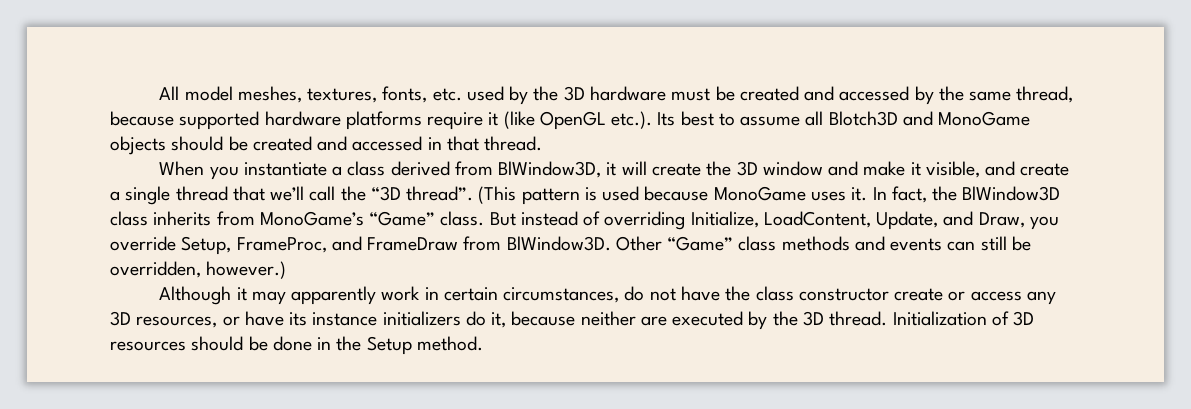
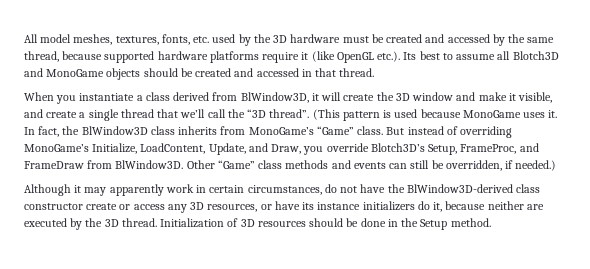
- But instead of overriding Initialize, LoadContent, Update, and Draw, you override Setup, FrameProc, and FrameDraw from BlWindow3D.
+ But instead of overriding MonoGame’s Initialize, LoadContent, Update, and Draw, you override Blotch3D’s Setup, FrameProc, and FrameDraw from BlWindow3D.
- Other “Game” class methods and events can still be overridden, however.)
+ Other “Game” class methods and events can still be overridden, if needed.)
- Although it may apparently work in certain circumstances, do not have the class constructor create or access any 3D resources, or have its instance initializers do it, because neither are executed by the 3D thread.
+ Although it may apparently work in certain circumstances, do not have the BlWindow3D-derived class constructor create or access any 3D resources, or have its instance initializers do it, because neither are executed by the 3D thread.

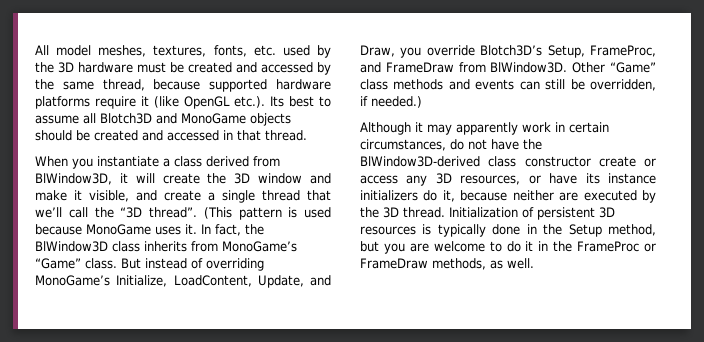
- Initialization of 3D resources should be done in the Setup method.
+ Initialization of persistent 3D resources is typically done in the Setup method, but you are welcome to do it in the FrameProc or FrameDraw methods, as well.

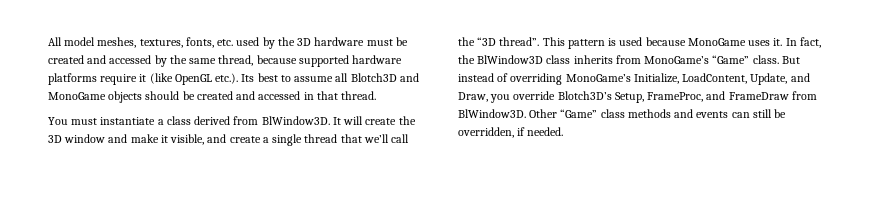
- When you instantiate a class derived from BlWindow3D, it will create the 3D window and make it visible, and create a single thread that we’ll call the “3D thread”.
+ You must instantiate a class derived from BlWindow3D. It will create the 3D window and make it visible, and create a single thread that we’ll call the “3D thread”.
- (This pattern is used because MonoGame uses it.
+ This pattern is used because MonoGame uses it.
- Other “Game” class methods and events can still be overridden, if needed.)
- Although it may apparently work in certain circumstances, do not have the BlWindow3D-derived class constructor create or access any 3D resources, or have its instance initializers do it, because neither are executed by the 3D thread. Initialization of persistent 3D resources is typically done in the Setup method, but you are welcome to do it in the FrameProc or FrameDraw methods, as well.
+ Other “Game” class methods and events can still be overridden, if needed.

